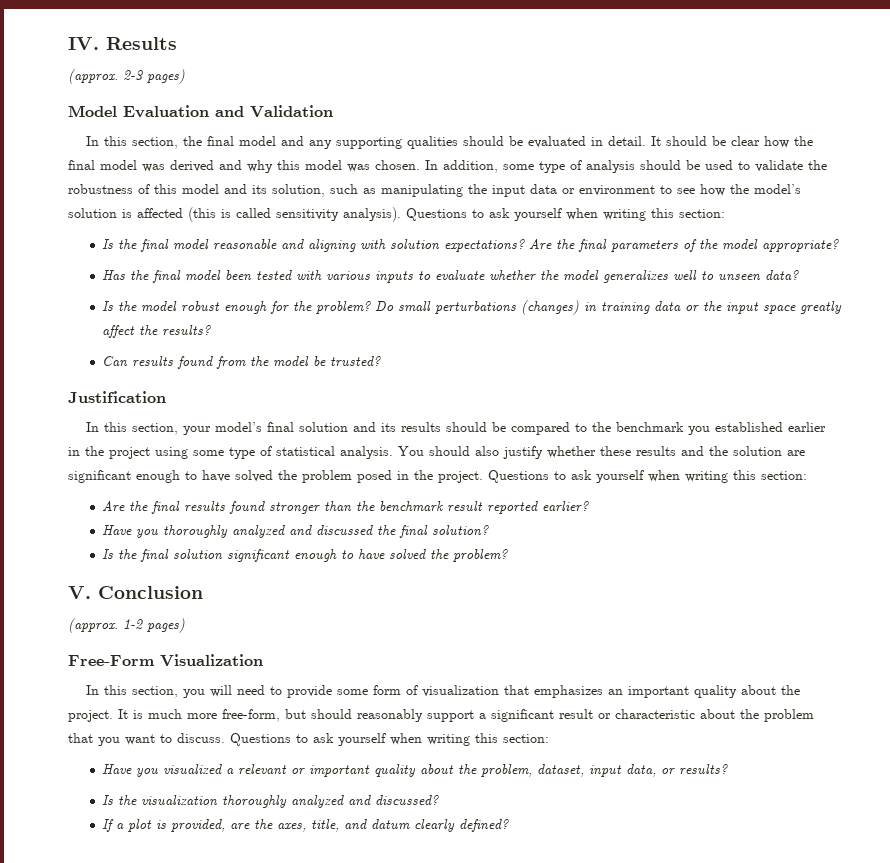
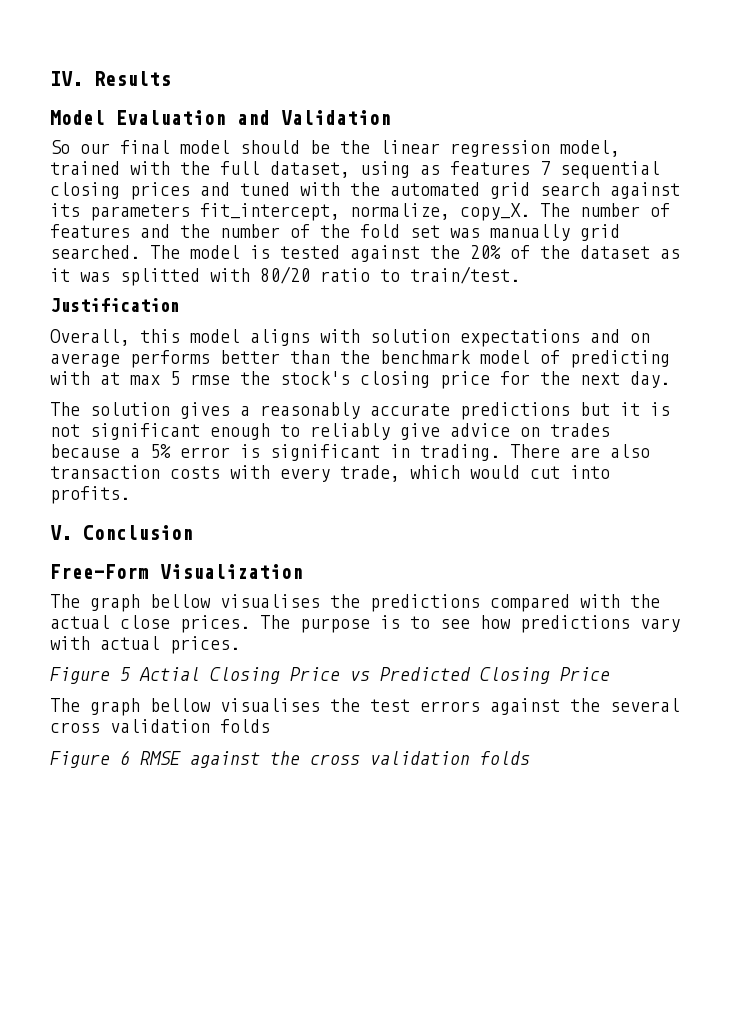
- (approx. 2-3 pages)
- In this section, the final model and any supporting qualities should be evaluated in detail. It should be clear how the final model was derived and why this model was chosen. In addition, some type of analysis should be used to validate the robustness of this model and its solution, such as manipulating the input data or environment to see how the model’s solution is affected (this is called sensitivity analysis). Questions to ask yourself when writing this section:
- Is the final model reasonable and aligning with solution expectations? Are the final parameters of the model appropriate?
- Has the final model been tested with various inputs to evaluate whether the model generalizes well to unseen data?
- Is the model robust enough for the problem? Do small perturbations (changes) in training data or the input space greatly affect the results?
- Can results found from the model be trusted?
+ So our final model should be the linear regression model, trained with the full dataset, using as features 7 sequential closing prices and tuned with the automated grid search against its parameters fit_intercept, normalize, copy_X. The number of features and the number of the fold set was manually grid searched. The model is tested against the 20% of the dataset as it was splitted with 80/20 ratio to train/test.
  Justification
- In this section, your model’s final solution and its results should be compared to the benchmark you established earlier in the project using some type of statistical analysis. You should also justify whether these results and the solution are significant enough to have solved the problem posed in the project. Questions to ask yourself when writing this section:
- Are the final results found stronger than the benchmark result reported earlier?
- Have you thoroughly analyzed and discussed the final solution?
- Is the final solution significant enough to have solved the problem?
+ Overall, this model aligns with solution expectations and on average performs better than the benchmark model of predicting with at max 5 rmse the stock's closing price for the next day.
+ The solution gives a reasonably accurate predictions but it is not significant enough to reliably give advice on trades because a 5% error is significant in trading. There are also transaction costs with every trade, which would cut into profits.
- (approx. 1-2 pages)
- In this section, you will need to provide some form of visualization that emphasizes an important quality about the project. It is much more free-form, but should reasonably support a significant result or characteristic about the problem that you want to discuss. Questions to ask yourself when writing this section:
- Have you visualized a relevant or important quality about the problem, dataset, input data, or results?
- Is the visualization thoroughly analyzed and discussed?
- If a plot is provided, are the axes, title, and datum clearly defined?
+ The graph bellow visualises the predictions compared with the actual close prices. The purpose is to see how predictions vary with actual prices.
+ Figure 5 Actial Closing Price vs Predicted Closing Price
+ The graph bellow visualises the test errors against the several cross validation folds
+ Figure 6 RMSE against the cross validation folds

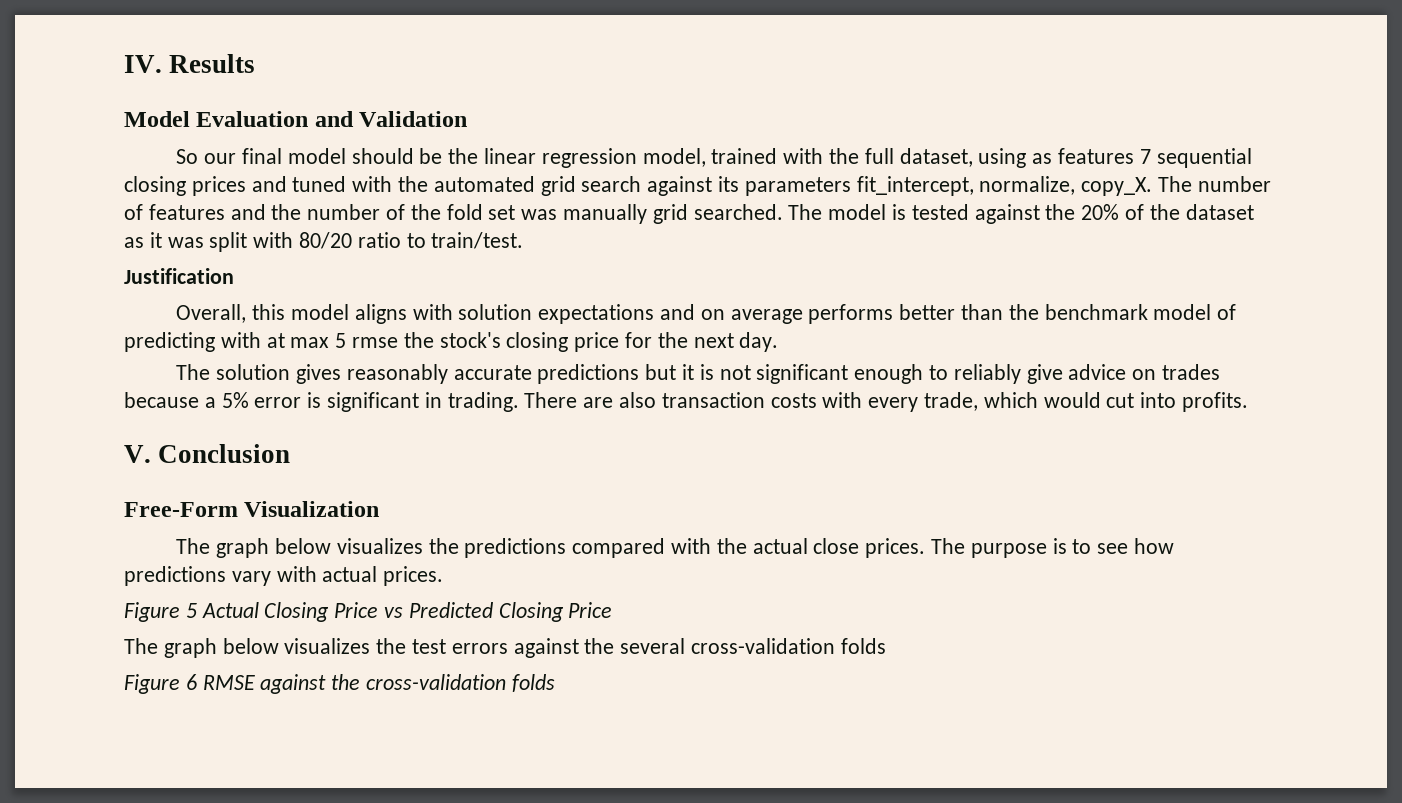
- The model is tested against the 20% of the dataset as it was splitted with 80/20 ratio to train/test.
+ The model is tested against the 20% of the dataset as it was split with 80/20 ratio to train/test.
- The solution gives a reasonably accurate predictions but it is not significant enough to reliably give advice on trades because a 5% error is significant in trading.
+ The solution gives reasonably accurate predictions but it is not significant enough to reliably give advice on trades because a 5% error is significant in trading.
- The graph bellow visualises the predictions compared with the actual close prices.
+ The graph below visualizes the predictions compared with the actual close prices.
- Figure 5 Actial Closing Price vs Predicted Closing Price
+ Figure 5 Actual Closing Price vs Predicted Closing Price
- The graph bellow visualises the test errors against the several cross validation folds
+ The graph below visualizes the test errors against the several cross-validation folds
- Figure 6 RMSE against the cross validation folds
+ Figure 6 RMSE against the cross-validation folds

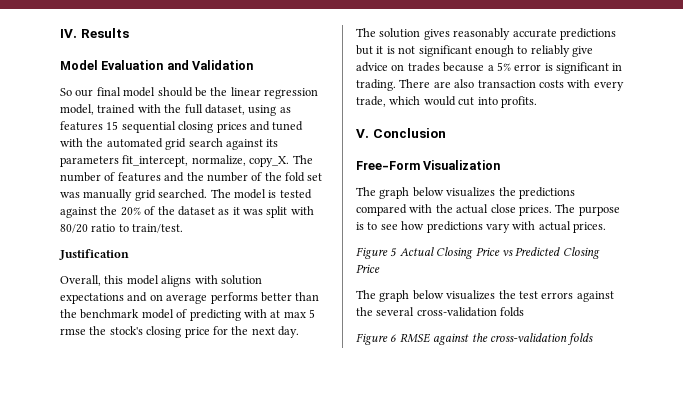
- So our final model should be the linear regression model, trained with the full dataset, using as features 7 sequential closing prices and tuned with the automated grid search against its parameters fit_intercept, normalize, copy_X.
+ So our final model should be the linear regression model, trained with the full dataset, using as features 15 sequential closing prices and tuned with the automated grid search against its parameters fit_intercept, normalize, copy_X.

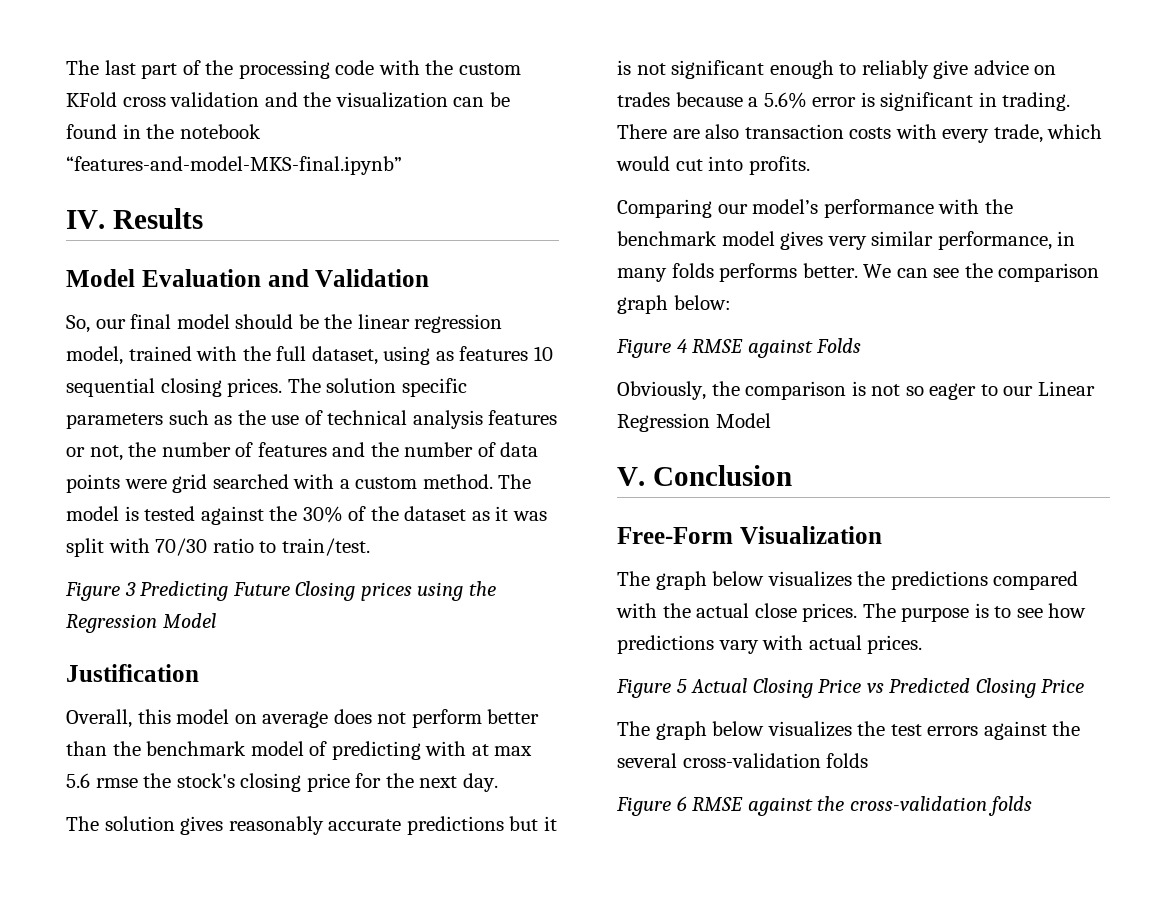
+ The last part of the processing code with the custom KFold cross validation and the visualization can be found in the notebook “features-and-model-MKS-final.ipynb”
- So our final model should be the linear regression model, trained with the full dataset, using as features 15 sequential closing prices and tuned with the automated grid search against its parameters fit_intercept, normalize, copy_X. The number of features and the number of the fold set was manually grid searched.
+ So, our final model should be the linear regression model, trained with the full dataset, using as features 10 sequential closing prices. The solution specific parameters such as the use of technical analysis features or not, the number of features and the number of data points were grid searched with a custom method.
- The model is tested against the 20% of the dataset as it was split with 80/20 ratio to train/test.
+ The model is tested against the 30% of the dataset as it was split with 70/30 ratio to train/test.
+ Figure 3 Predicting Future Closing prices using the Regression Model
  Justification
- Overall, this model aligns with solution expectations and on average performs better than the benchmark model of predicting with at max 5 rmse the stock's closing price for the next day.
+ Overall, this model on average does not perform better than the benchmark model of predicting with at max 5.6 rmse the stock's closing price for the next day.
- The solution gives reasonably accurate predictions but it is not significant enough to reliably give advice on trades because a 5% error is significant in trading.
+ The solution gives reasonably accurate predictions but it is not significant enough to reliably give advice on trades because a 5.6% error is significant in trading.
+ Comparing our model’s performance with the benchmark model gives very similar performance, in many folds performs better. We can see the comparison graph below:
+ Figure 4 RMSE against Folds
+ Obviously, the comparison is not so eager to our Linear Regression Model

